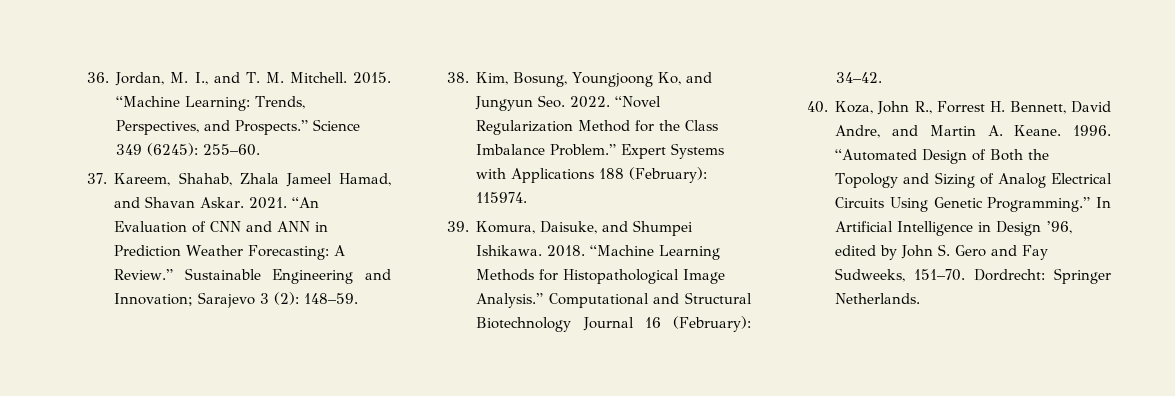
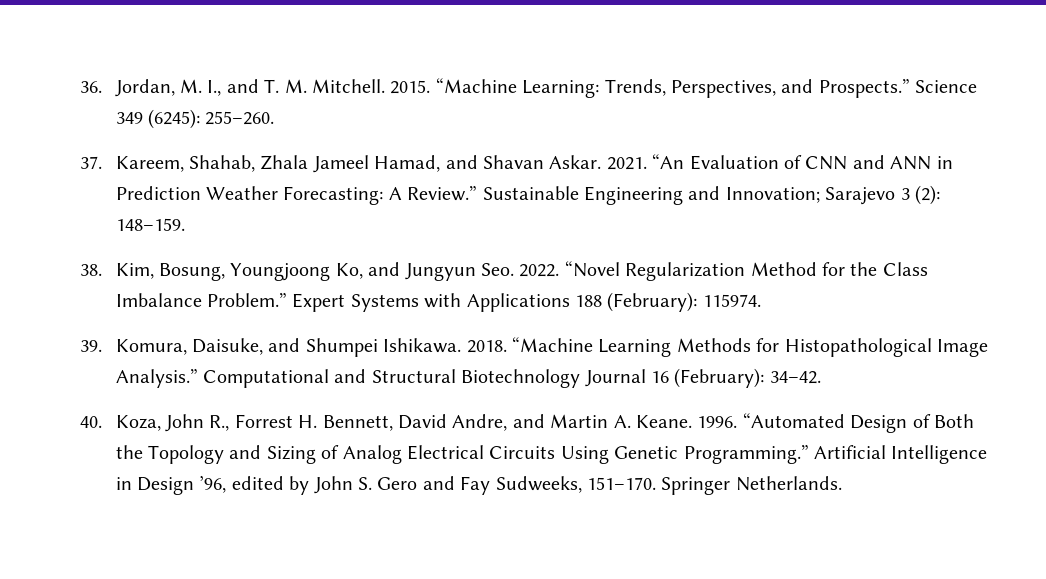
- Science 349 (6245): 255–60.
+ Science 349 (6245): 255–260.
- Sustainable Engineering and Innovation; Sarajevo 3 (2): 148–59.
+ Sustainable Engineering and Innovation; Sarajevo 3 (2): 148–159.
- In Artificial Intelligence in Design ’96, edited by John S. Gero and Fay Sudweeks, 151–70. Dordrecht: Springer Netherlands.
+ Artificial Intelligence in Design ’96, edited by John S. Gero and Fay Sudweeks, 151–170. Springer Netherlands.

